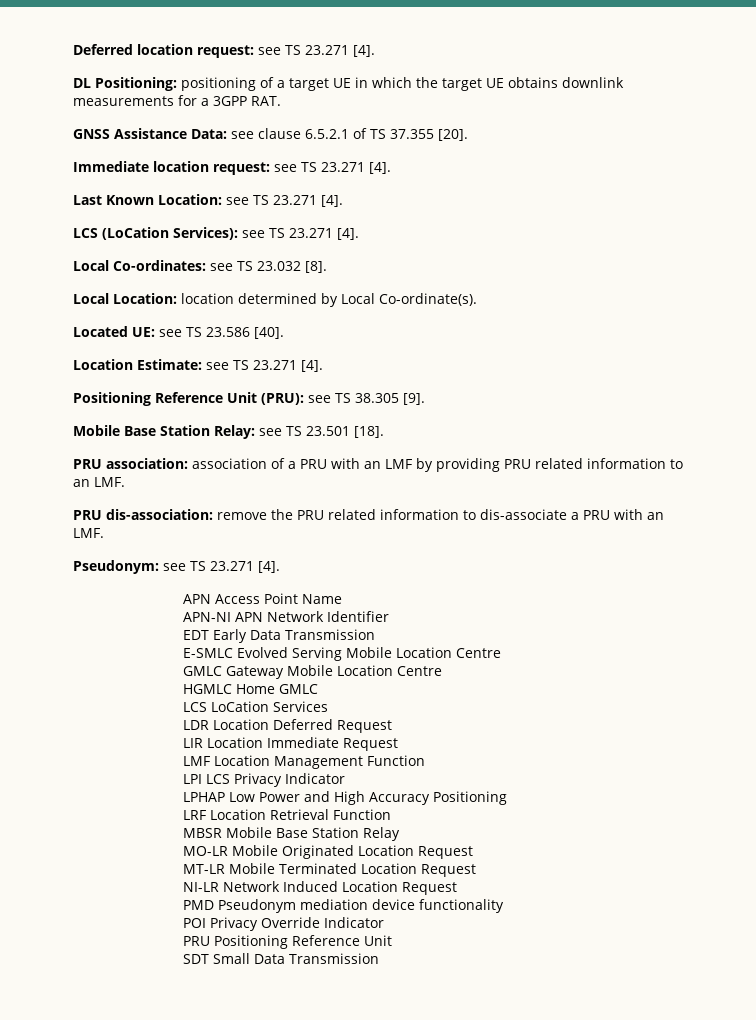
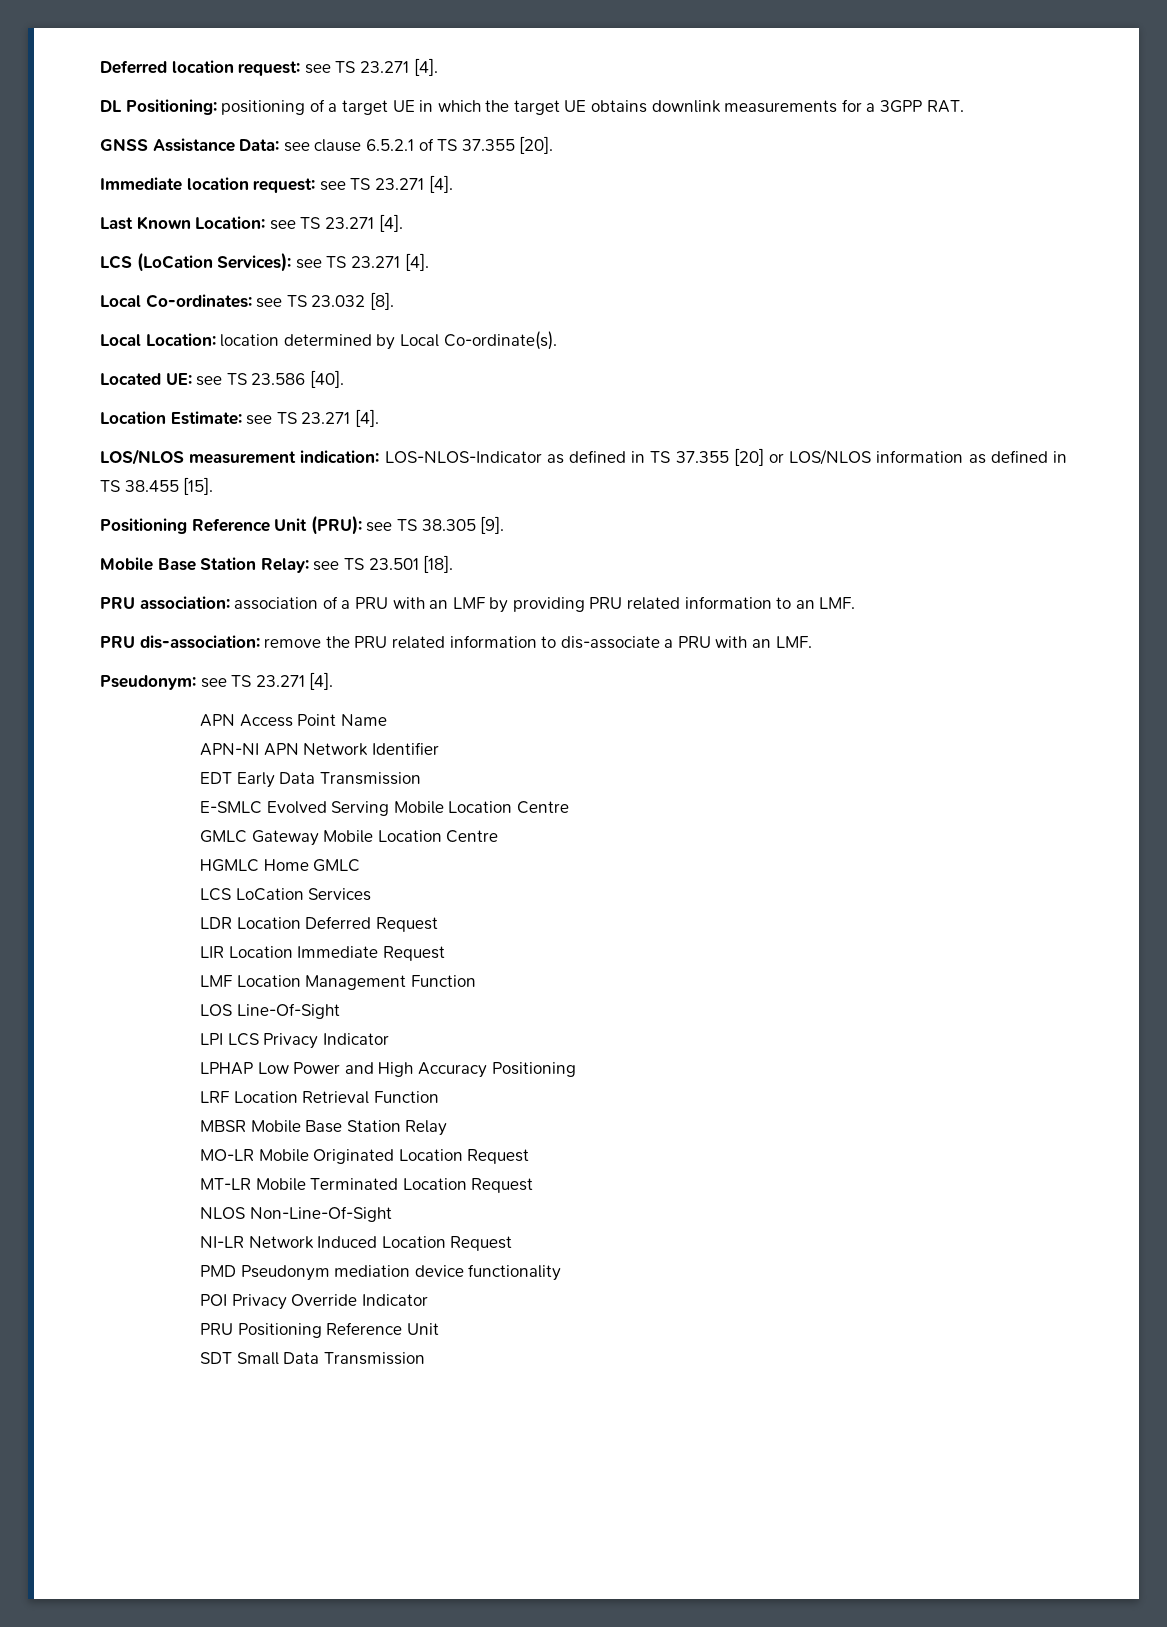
+ LOS/NLOS measurement indication: LOS-NLOS-Indicator as defined in TS 37.355 [20] or LOS/NLOS information as defined in TS 38.455 [15].
+ LOS Line-Of-Sight
+ NLOS Non-Line-Of-Sight

